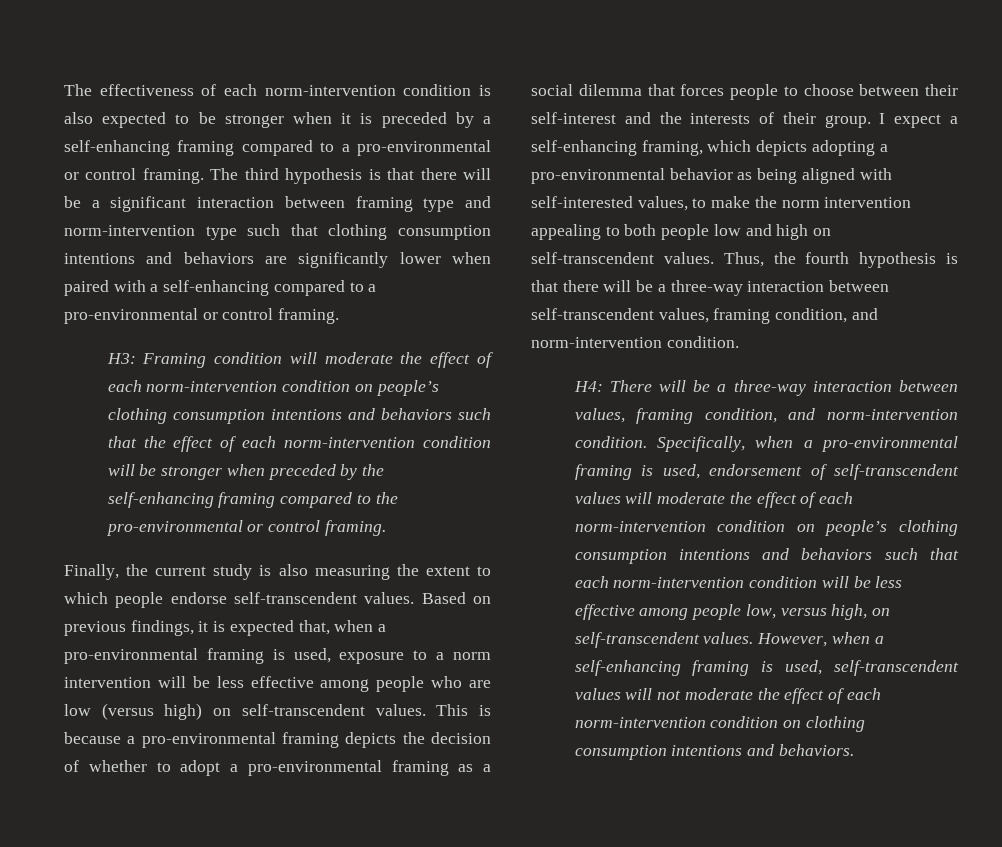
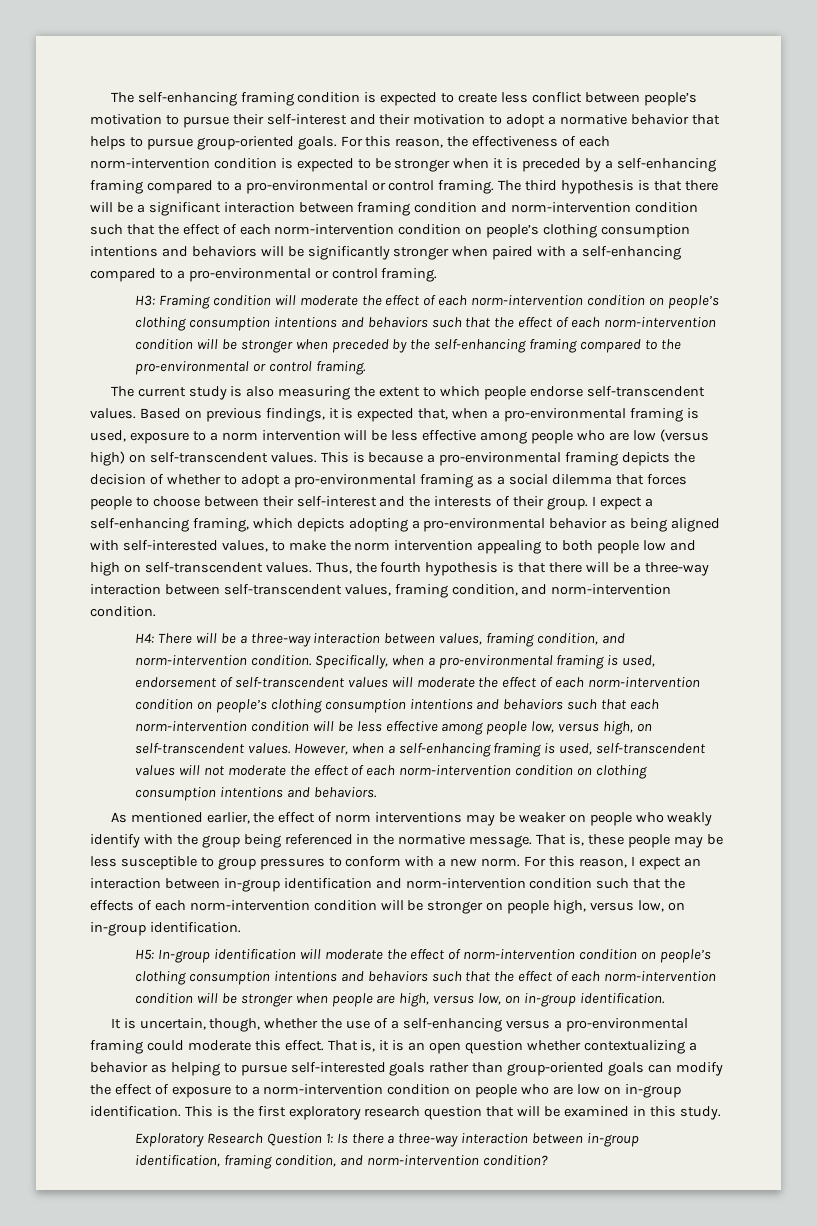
- The effectiveness of each norm-intervention condition is also expected to be stronger when it is preceded by a self-enhancing framing compared to a pro-environmental or control framing.
+ The self-enhancing framing condition is expected to create less conflict between people’s motivation to pursue their self-interest and their motivation to adopt a normative behavior that helps to pursue group-oriented goals. For this reason, the effectiveness of each norm-intervention condition is expected to be stronger when it is preceded by a self-enhancing framing compared to a pro-environmental or control framing.
- The third hypothesis is that there will be a significant interaction between framing type and norm-intervention type such that clothing consumption intentions and behaviors are significantly lower when paired with a self-enhancing compared to a pro-environmental or control framing.
+ The third hypothesis is that there will be a significant interaction between framing condition and norm-intervention condition such that the effect of each norm-intervention condition on people’s clothing consumption intentions and behaviors will be significantly stronger when paired with a self-enhancing compared to a pro-environmental or control framing.
- Finally, the current study is also measuring the extent to which people endorse self-transcendent values.
+ The current study is also measuring the extent to which people endorse self-transcendent values.
+ As mentioned earlier, the effect of norm interventions may be weaker on people who weakly identify with the group being referenced in the normative message. That is, these people may be less susceptible to group pressures to conform with a new norm. For this reason, I expect an interaction between in-group identification and norm-intervention condition such that the effects of each norm-intervention condition will be stronger on people high, versus low, on in-group identification.
+ H5: In-group identification will moderate the effect of norm-intervention condition on people’s clothing consumption intentions and behaviors such that the effect of each norm-intervention condition will be stronger when people are high, versus low, on in-group identification.
+ It is uncertain, though, whether the use of a self-enhancing versus a pro-environmental framing could moderate this effect. That is, it is an open question whether contextualizing a behavior as helping to pursue self-interested goals rather than group-oriented goals can modify the effect of exposure to a norm-intervention condition on people who are low on in-group identification. This is the first exploratory research question that will be examined in this study.
+ Exploratory Research Question 1: Is there a three-way interaction between in-group identification, framing condition, and norm-intervention condition?

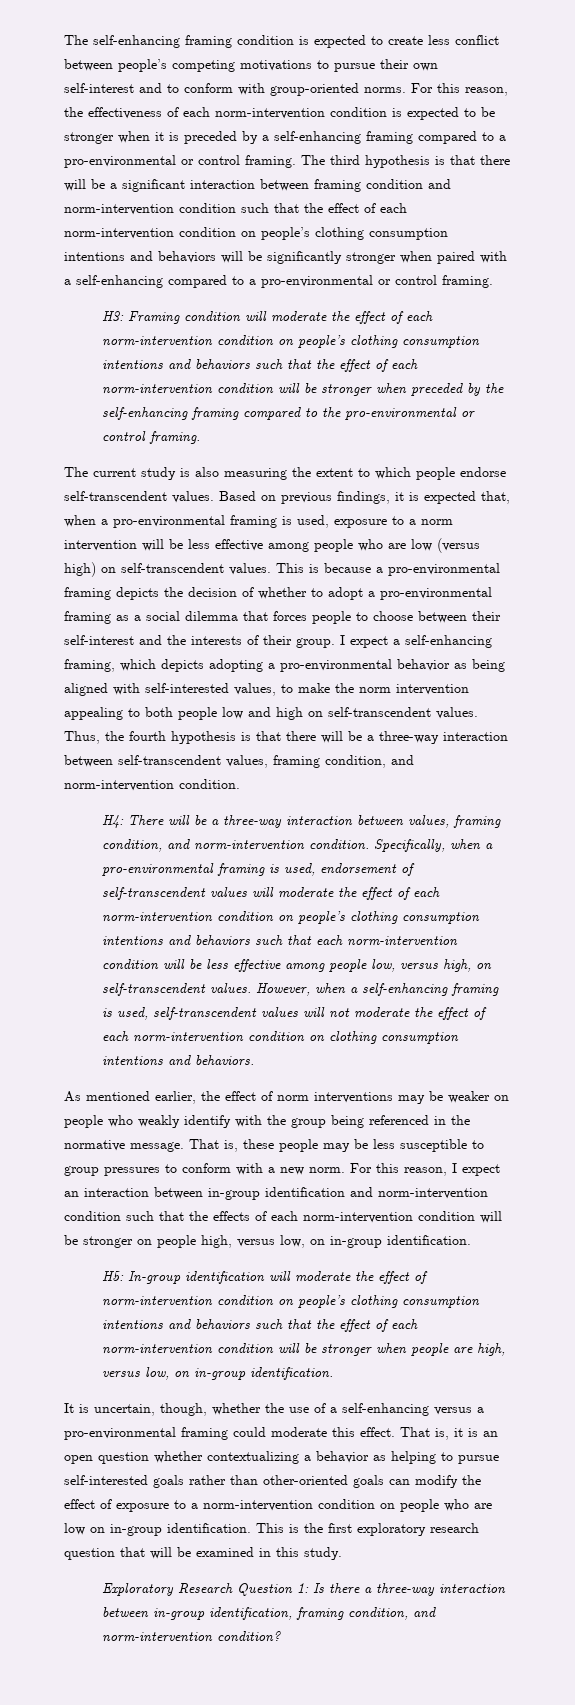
- The self-enhancing framing condition is expected to create less conflict between people’s motivation to pursue their self-interest and their motivation to adopt a normative behavior that helps to pursue group-oriented goals.
+ The self-enhancing framing condition is expected to create less conflict between people’s competing motivations to pursue their own self-interest and to conform with group-oriented norms.
- That is, it is an open question whether contextualizing a behavior as helping to pursue self-interested goals rather than group-oriented goals can modify the effect of exposure to a norm-intervention condition on people who are low on in-group identification.
+ That is, it is an open question whether contextualizing a behavior as helping to pursue self-interested goals rather than other-oriented goals can modify the effect of exposure to a norm-intervention condition on people who are low on in-group identification.

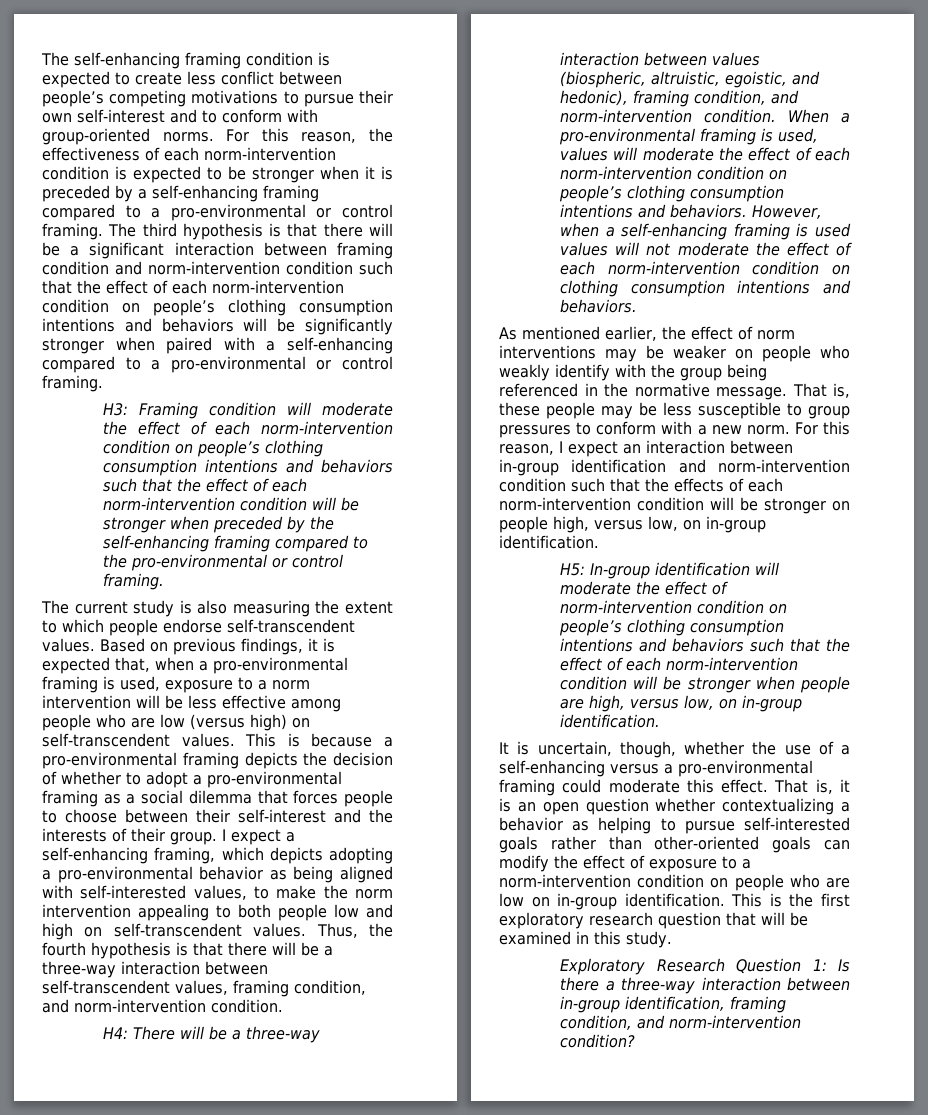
- H4: There will be a three-way interaction between values, framing condition, and norm-intervention condition. Specifically, when a pro-environmental framing is used, endorsement of self-transcendent values will moderate the effect of each norm-intervention condition on people’s clothing consumption intentions and behaviors such that each norm-intervention condition will be less effective among people low, versus high, on self-transcendent values.
+ H4: There will be a three-way interaction between values (biospheric, altruistic, egoistic, and hedonic), framing condition, and norm-intervention condition. When a pro-environmental framing is used, values will moderate the effect of each norm-intervention condition on people’s clothing consumption intentions and behaviors.
- However, when a self-enhancing framing is used, self-transcendent values will not moderate the effect of each norm-intervention condition on clothing consumption intentions and behaviors.
+ However, when a self-enhancing framing is used values will not moderate the effect of each norm-intervention condition on clothing consumption intentions and behaviors.

